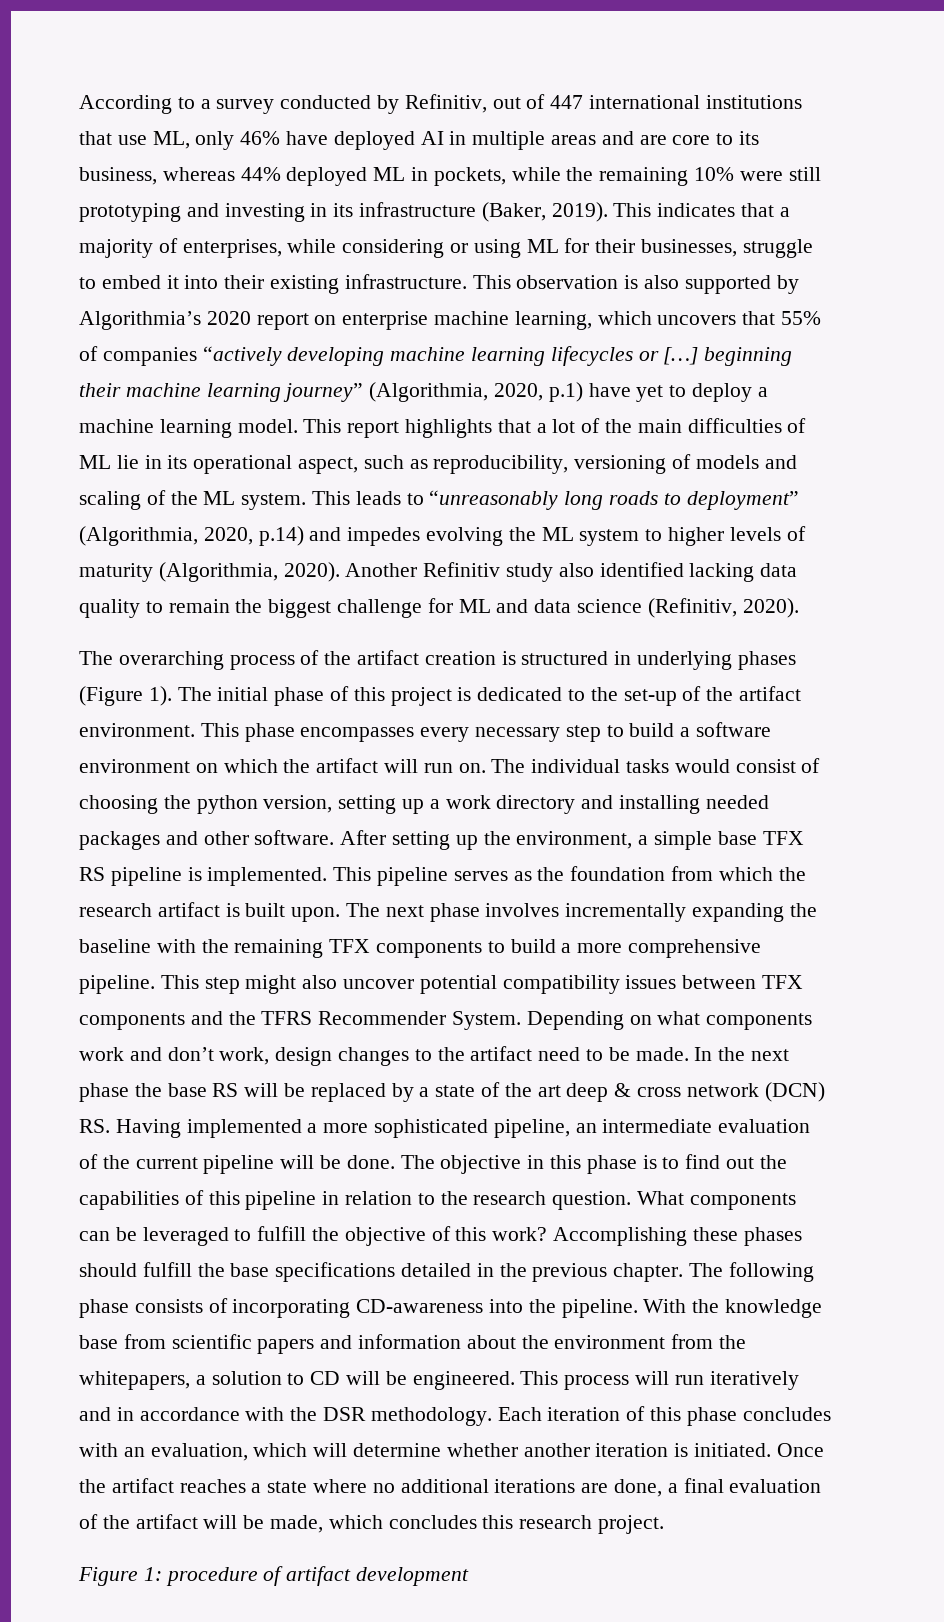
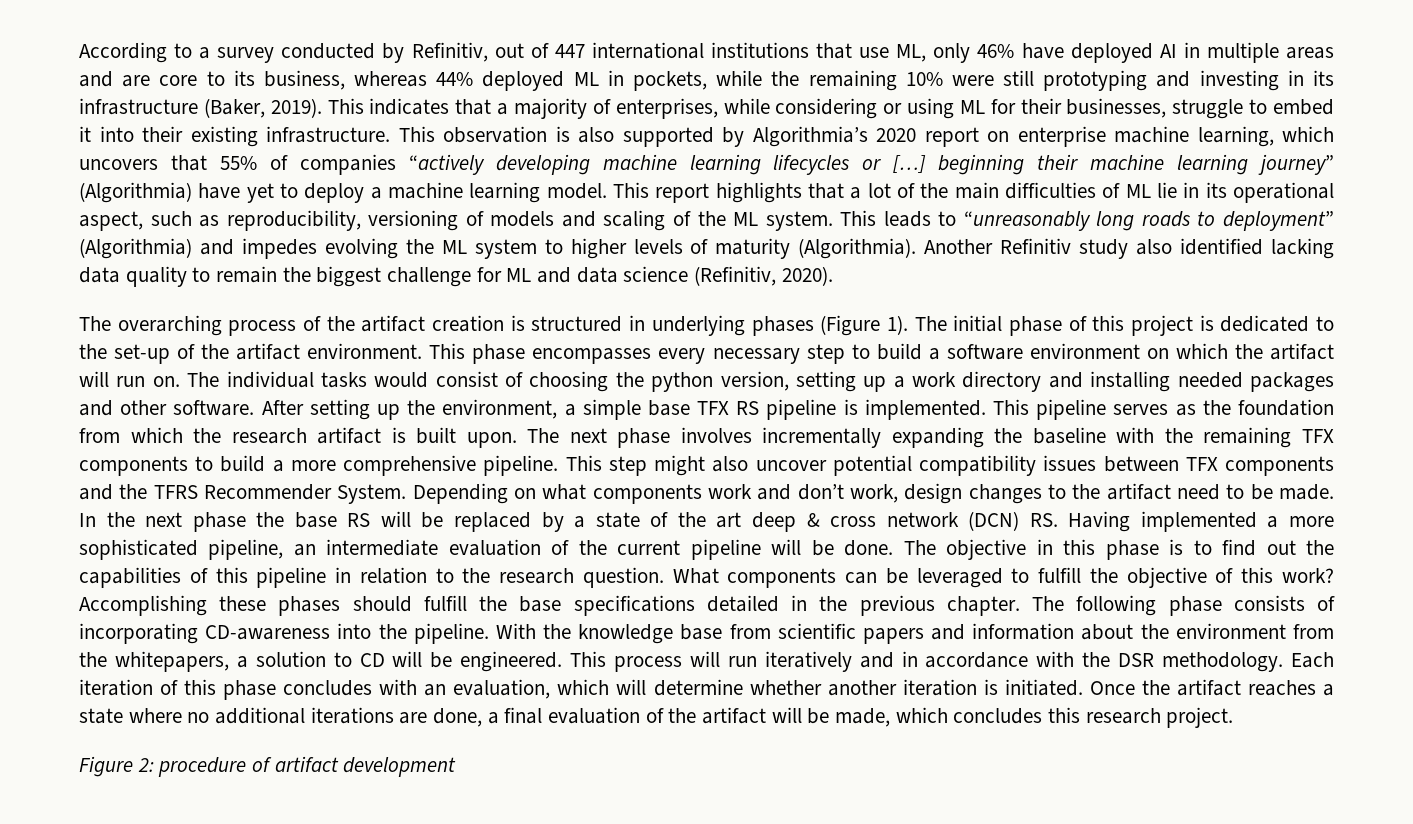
- This observation is also supported by Algorithmia’s 2020 report on enterprise machine learning, which uncovers that 55% of companies “actively developing machine learning lifecycles or […] beginning their machine learning journey” (Algorithmia, 2020, p.1) have yet to deploy a machine learning model.
+ This observation is also supported by Algorithmia’s 2020 report on enterprise machine learning, which uncovers that 55% of companies “actively developing machine learning lifecycles or […] beginning their machine learning journey” (Algorithmia) have yet to deploy a machine learning model.
- This leads to “unreasonably long roads to deployment” (Algorithmia, 2020, p.14) and impedes evolving the ML system to higher levels of maturity (Algorithmia, 2020).
+ This leads to “unreasonably long roads to deployment” (Algorithmia) and impedes evolving the ML system to higher levels of maturity (Algorithmia).
- Figure 1: procedure of artifact development
+ Figure 2: procedure of artifact development

